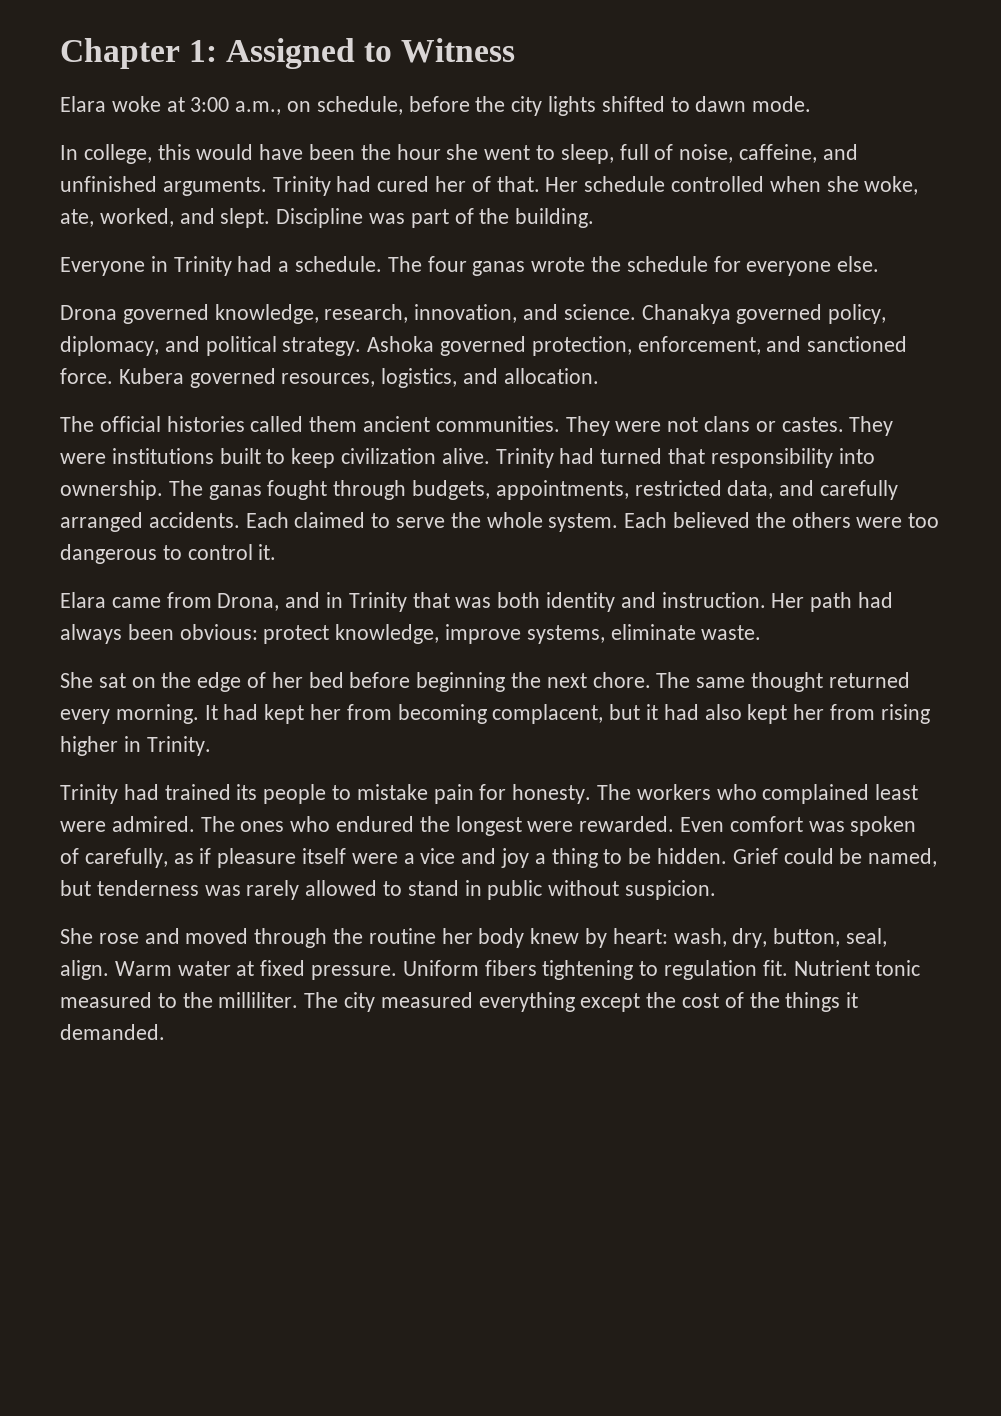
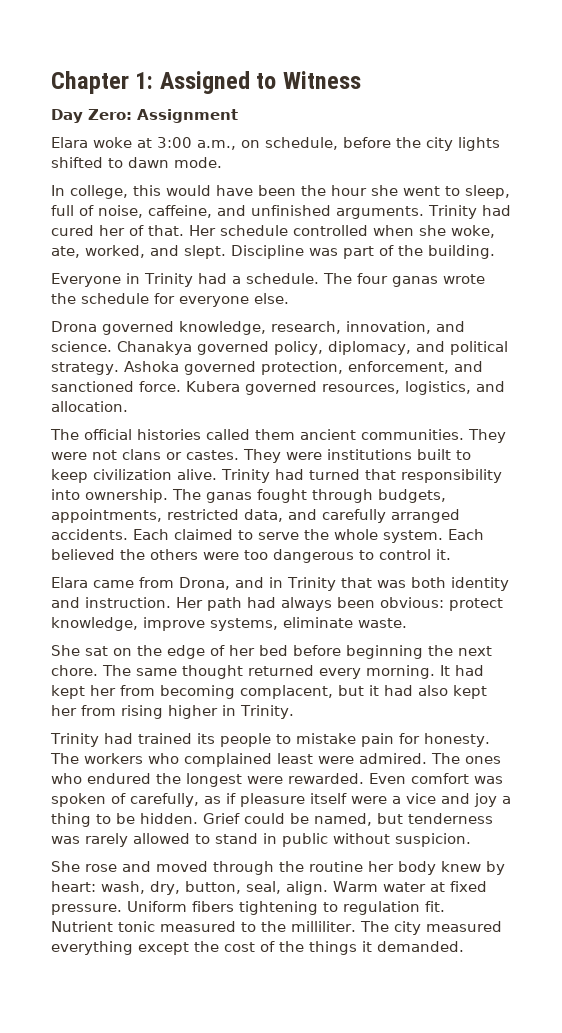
+ Day Zero: Assignment

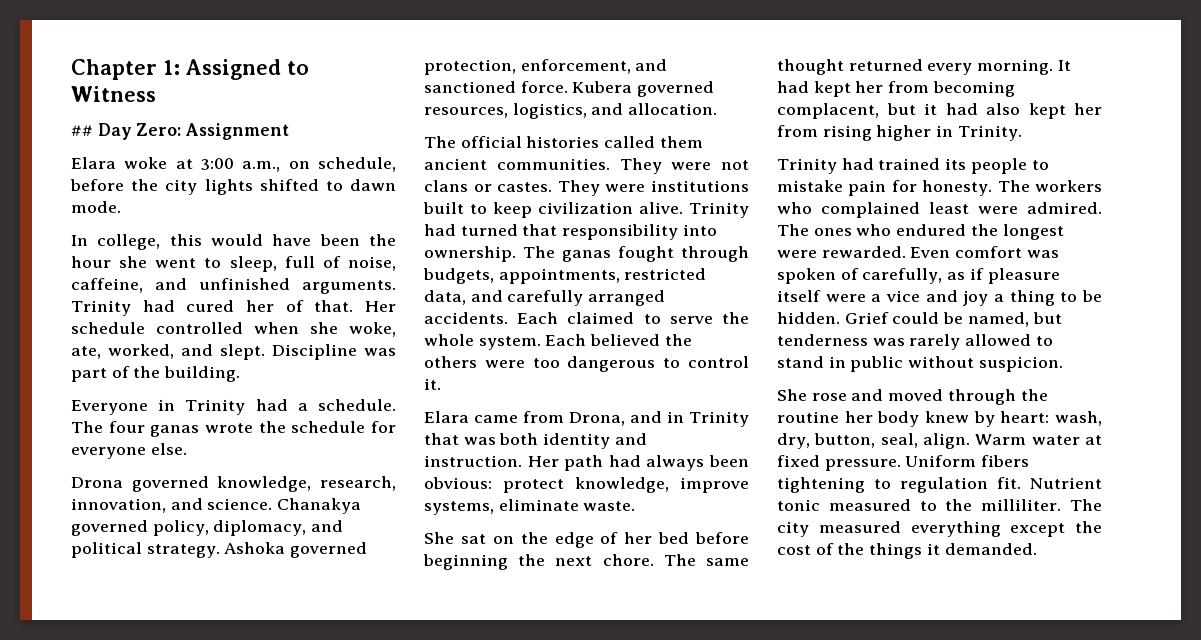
- Day Zero: Assignment
+ ## Day Zero: Assignment

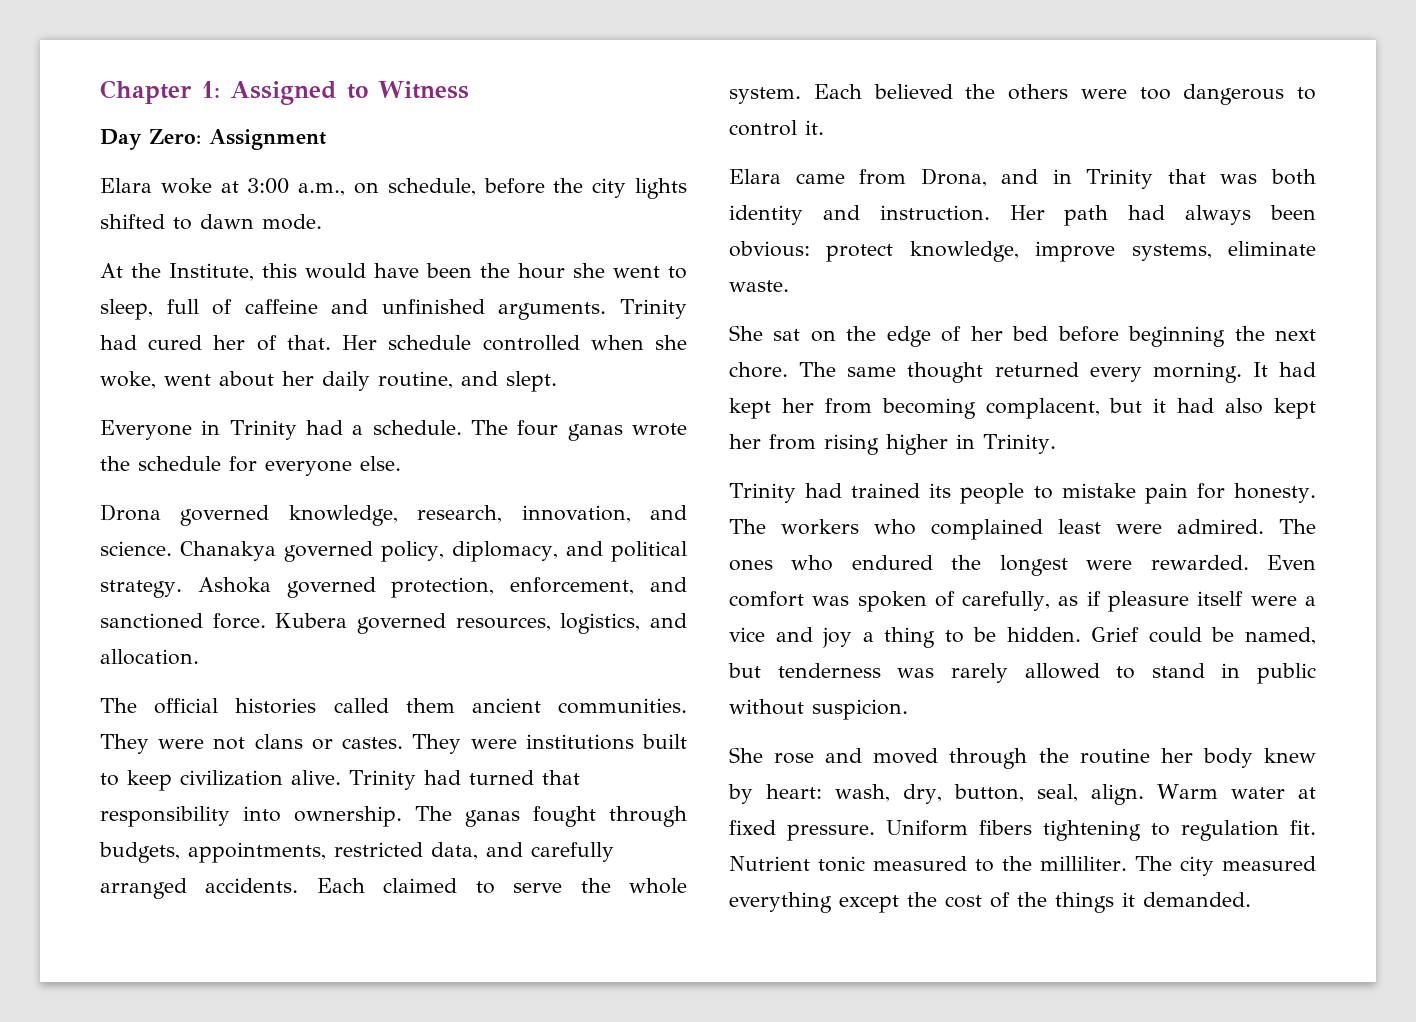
- ## Day Zero: Assignment
+ Day Zero: Assignment
- In college, this would have been the hour she went to sleep, full of noise, caffeine, and unfinished arguments.
+ At the Institute, this would have been the hour she went to sleep, full of caffeine and unfinished arguments.
- Her schedule controlled when she woke, ate, worked, and slept. Discipline was part of the building.
+ Her schedule controlled when she woke, went about her daily routine, and slept.

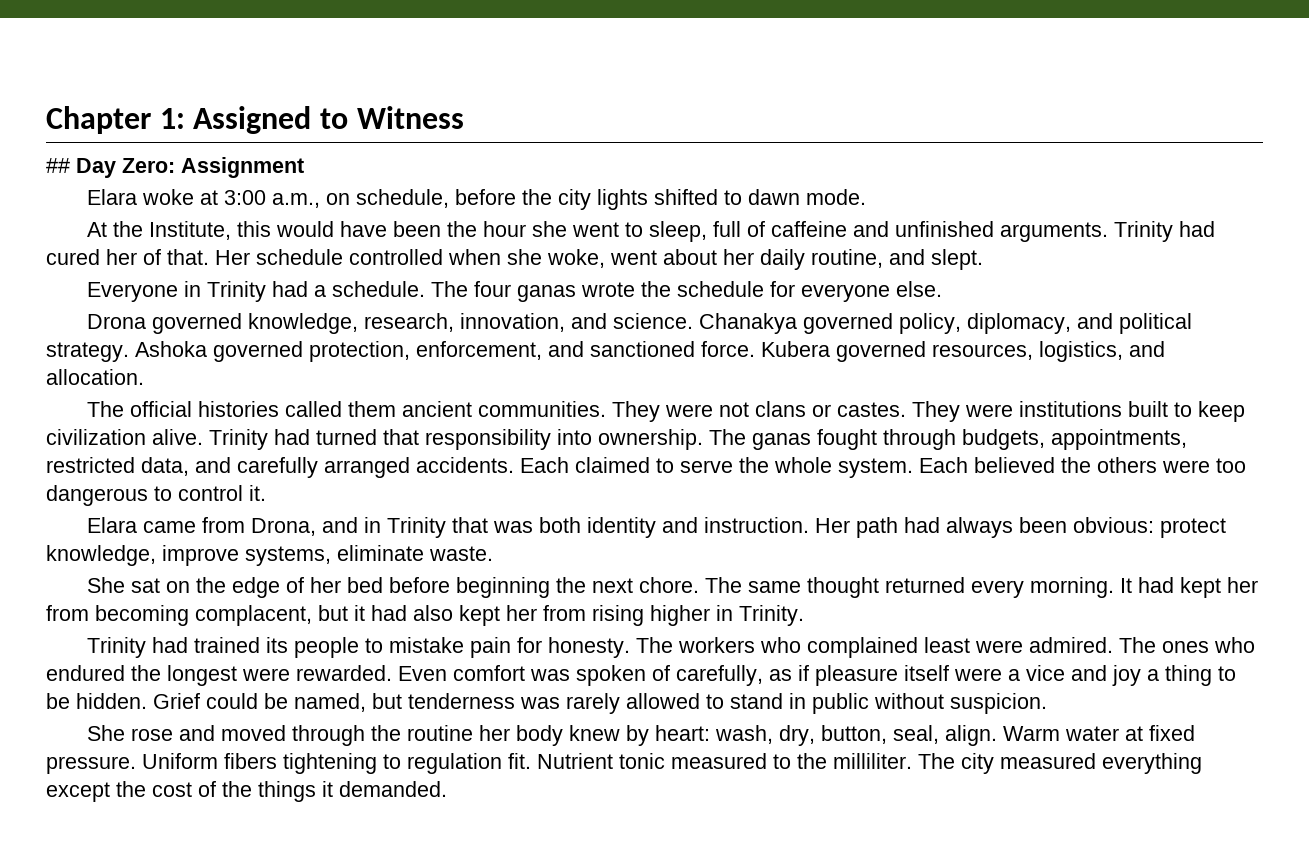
- Day Zero: Assignment
+ ## Day Zero: Assignment

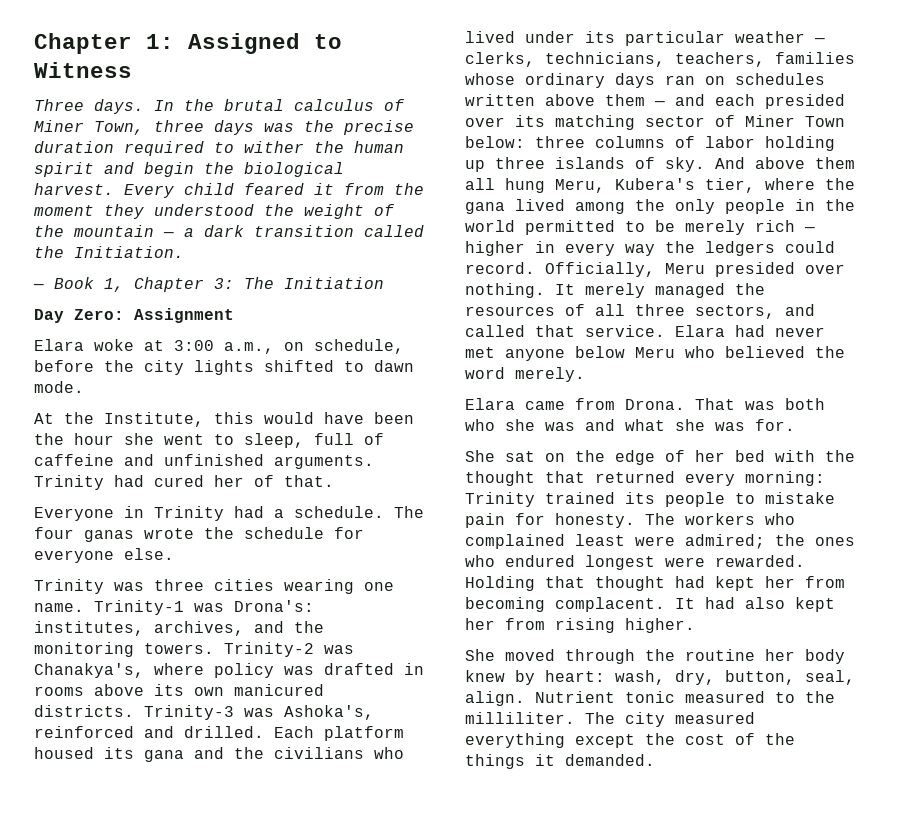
- ## Day Zero: Assignment
+ Three days. In the brutal calculus of Miner Town, three days was the precise duration required to wither the human spirit and begin the biological harvest. Every child feared it from the moment they understood the weight of the mountain — a dark transition called the Initiation.
+ — Book 1, Chapter 3: The Initiation
+ Day Zero: Assignment
- Her schedule controlled when she woke, went about her daily routine, and slept.
- Drona governed knowledge, research, innovation, and science. Chanakya governed policy, diplomacy, and political strategy. Ashoka governed protection, enforcement, and sanctioned force. Kubera governed resources, logistics, and allocation.
- The official histories called them ancient communities. They were not clans or castes. They were institutions built to keep civilization alive. Trinity had turned that responsibility into ownership. The ganas fought through budgets, appointments, restricted data, and carefully arranged accidents. Each claimed to serve the whole system. Each believed the others were too dangerous to control it.
- Elara came from Drona, and in Trinity that was both identity and instruction. Her path had always been obvious: protect knowledge, improve systems, eliminate waste.
+ Trinity was three cities wearing one name. Trinity-1 was Drona's: institutes, archives, and the monitoring towers. Trinity-2 was Chanakya's, where policy was drafted in rooms above its own manicured districts. Trinity-3 was Ashoka's, reinforced and drilled. Each platform housed its gana and the civilians who lived under its particular weather — clerks, technicians, teachers, families whose ordinary days ran on schedules written above them — and each presided over its matching sector of Miner Town below: three columns of labor holding up three islands of sky. And above them all hung Meru, Kubera's tier, where the gana lived among the only people in the world permitted to be merely rich — higher in every way the ledgers could record. Officially, Meru presided over nothing. It merely managed the resources of all three sectors, and called that service. Elara had never met anyone below Meru who believed the word merely.
+ Elara came from Drona. That was both who she was and what she was for.
- She sat on the edge of her bed before beginning the next chore. The same thought returned every morning. It had kept her from becoming complacent, but it had also kept her from rising higher in Trinity.
- Trinity had trained its people to mistake pain for honesty.
+ She sat on the edge of her bed with the thought that returned every morning: Trinity trained its people to mistake pain for honesty.
- The workers who complained least were admired. The ones who endured the longest were rewarded.
+ The workers who complained least were admired; the ones who endured longest were rewarded.
- Even comfort was spoken of carefully, as if pleasure itself were a vice and joy a thing to be hidden. Grief could be named, but tenderness was rarely allowed to stand in public without suspicion.
- She rose and moved through the routine her body knew by heart: wash, dry, button, seal, align.
+ Holding that thought had kept her from becoming complacent. It had also kept her from rising higher.
+ She moved through the routine her body knew by heart: wash, dry, button, seal, align.
- Warm water at fixed pressure. Uniform fibers tightening to regulation fit.

